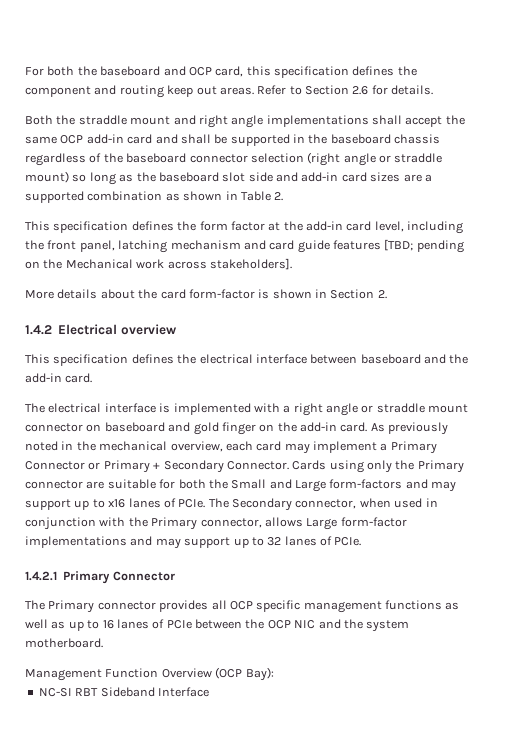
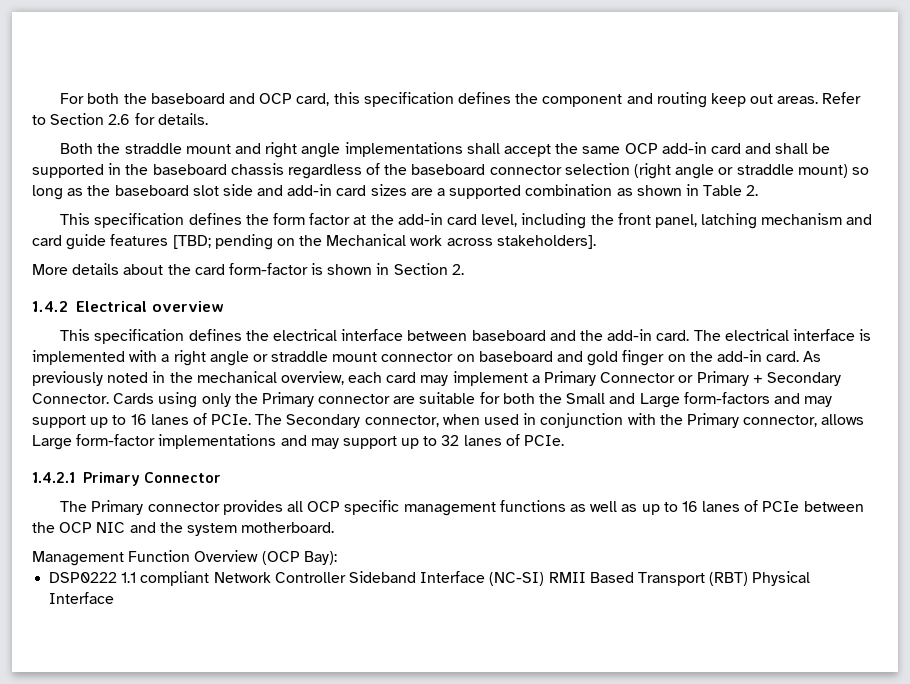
- This specification defines the electrical interface between baseboard and the add-in card.
- The electrical interface is implemented with a right angle or straddle mount connector on baseboard and gold finger on the add-in card.
+ This specification defines the electrical interface between baseboard and the add-in card. The electrical interface is implemented with a right angle or straddle mount connector on baseboard and gold finger on the add-in card.
- Cards using only the Primary connector are suitable for both the Small and Large form-factors and may support up to x16 lanes of PCIe.
+ Cards using only the Primary connector are suitable for both the Small and Large form-factors and may support up to 16 lanes of PCIe.
- NC-SI RBT Sideband Interface
+ DSP0222 1.1 compliant Network Controller Sideband Interface (NC-SI) RMII Based Transport (RBT) Physical Interface

